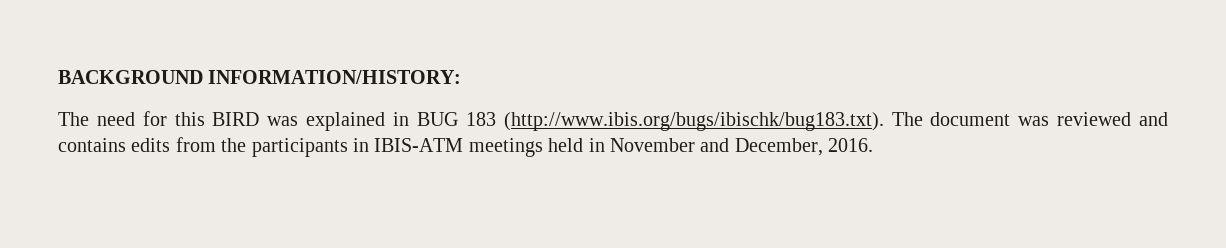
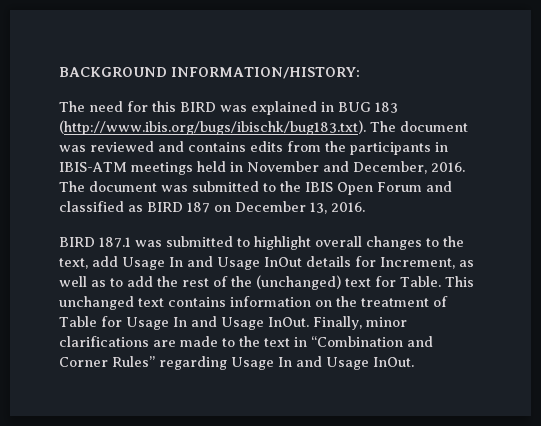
+ The document was submitted to the IBIS Open Forum and classified as BIRD 187 on December 13, 2016.
+ BIRD 187.1 was submitted to highlight overall changes to the text, add Usage In and Usage InOut details for Increment, as well as to add the rest of the (unchanged) text for Table. This unchanged text contains information on the treatment of Table for Usage In and Usage InOut. Finally, minor clarifications are made to the text in “Combination and Corner Rules” regarding Usage In and Usage InOut.

